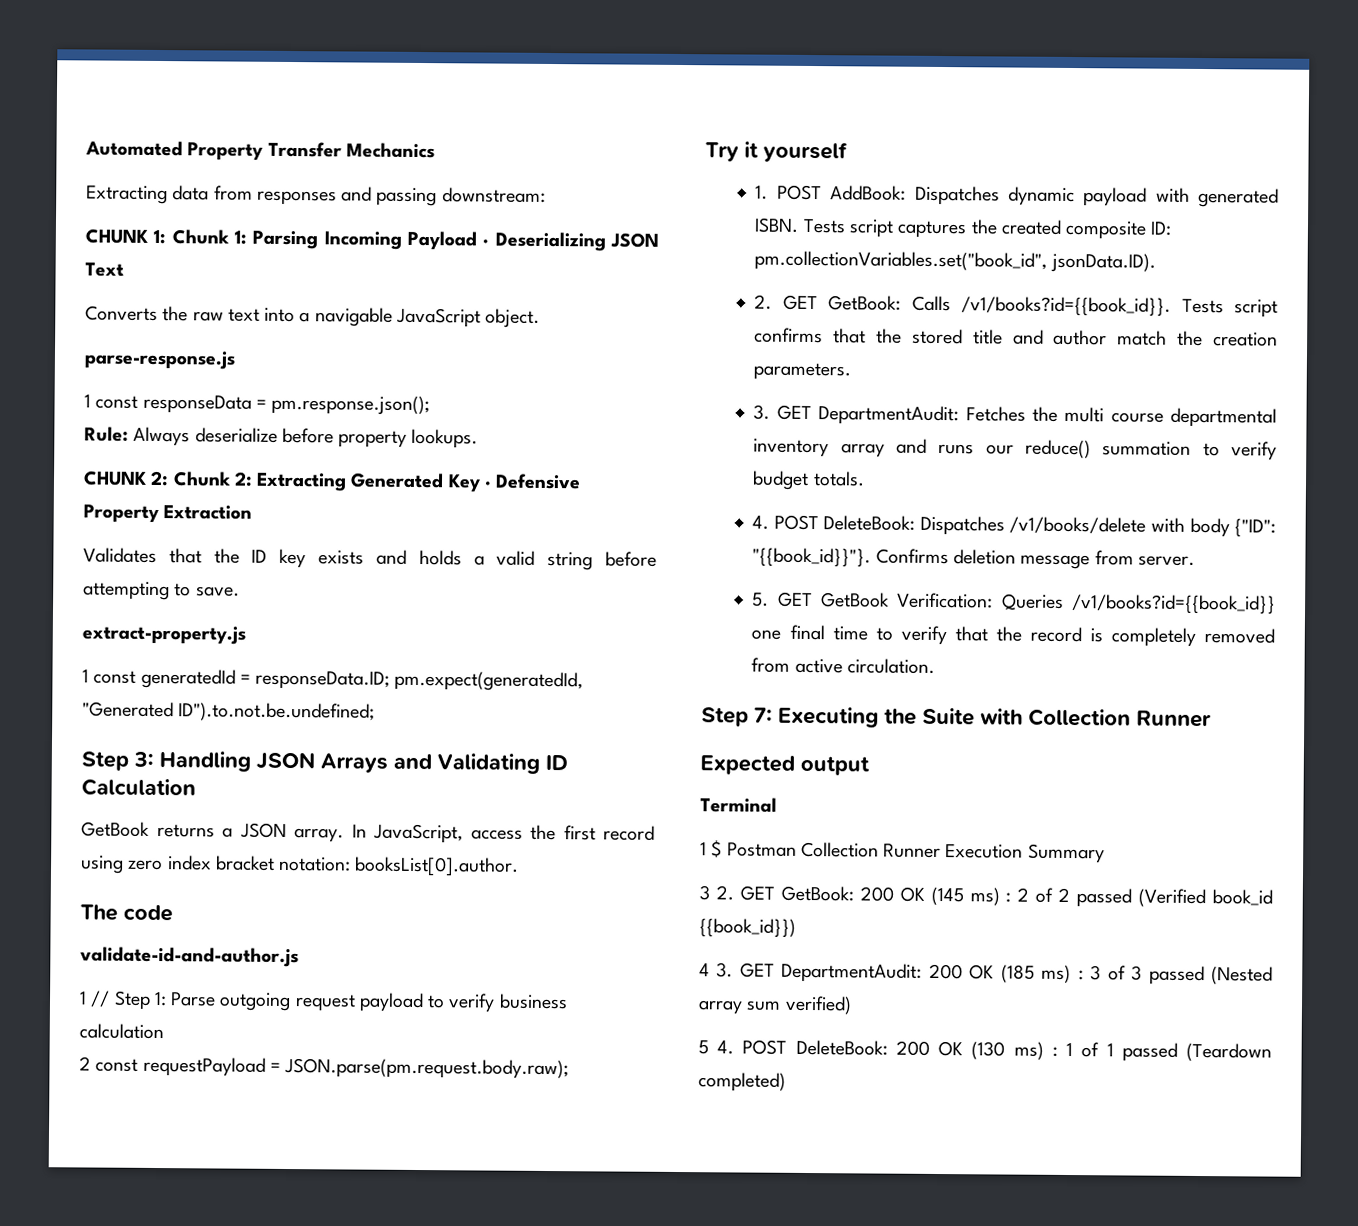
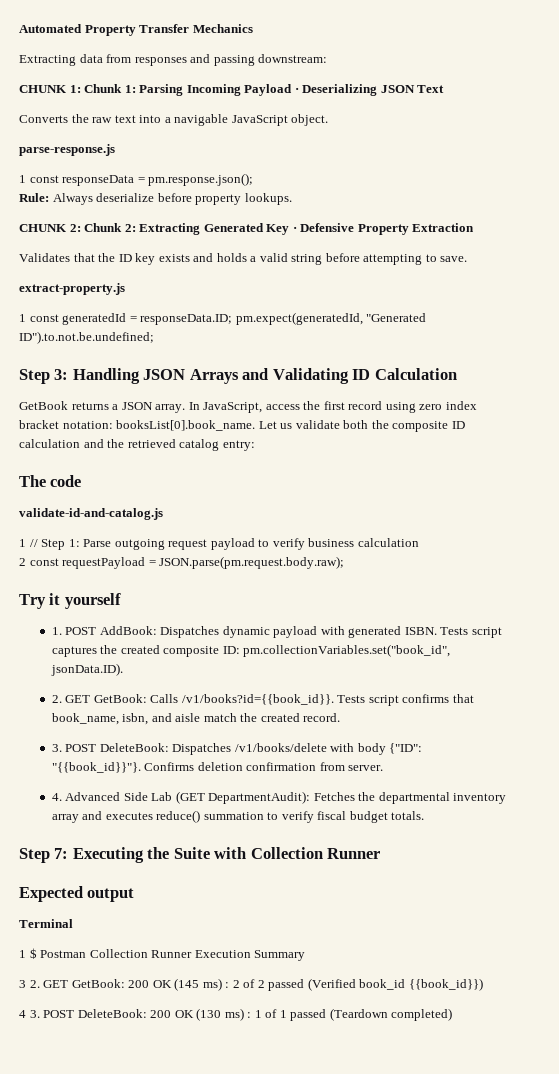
- In JavaScript, access the first record using zero index bracket notation: booksList[0].author.
+ In JavaScript, access the first record using zero index bracket notation: booksList[0].book_name. Let us validate both the composite ID calculation and the retrieved catalog entry:
- validate-id-and-author.js
+ validate-id-and-catalog.js
- Tests script confirms that the stored title and author match the creation parameters.
- 3. GET DepartmentAudit: Fetches the multi course departmental inventory array and runs our reduce() summation to verify budget totals.
- 4. POST DeleteBook: Dispatches /v1/books/delete with body {"ID": "{{book_id}}"}.
+ Tests script confirms that book_name, isbn, and aisle match the created record.
+ 3. POST DeleteBook: Dispatches /v1/books/delete with body {"ID": "{{book_id}}"}.
- Confirms deletion message from server.
+ Confirms deletion confirmation from server.
- 5. GET GetBook Verification: Queries /v1/books?id={{book_id}} one final time to verify that the record is completely removed from active circulation.
+ 4. Advanced Side Lab (GET DepartmentAudit): Fetches the departmental inventory array and executes reduce() summation to verify fiscal budget totals.
- 4 3. GET DepartmentAudit: 200 OK (185 ms) : 3 of 3 passed (Nested array sum verified)
- 5 4. POST DeleteBook: 200 OK (130 ms) : 1 of 1 passed (Teardown completed)
+ 4 3. POST DeleteBook: 200 OK (130 ms) : 1 of 1 passed (Teardown completed)

